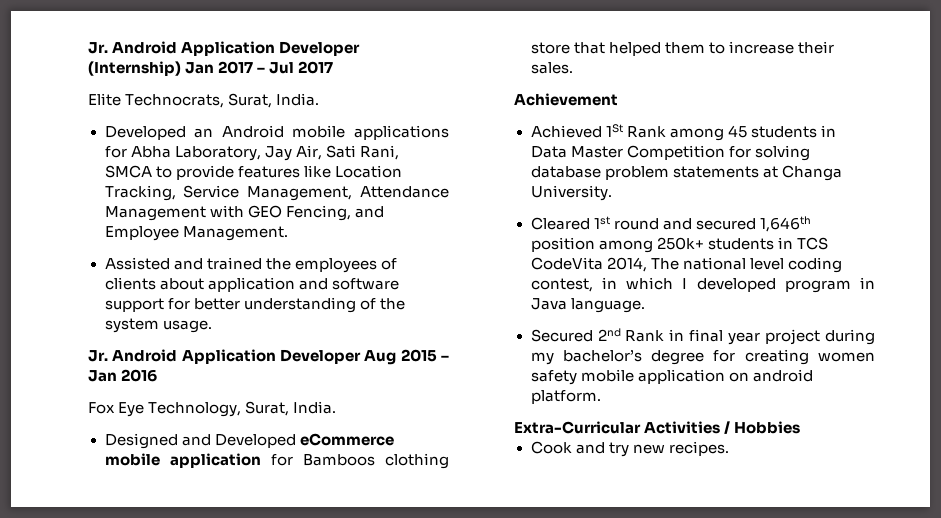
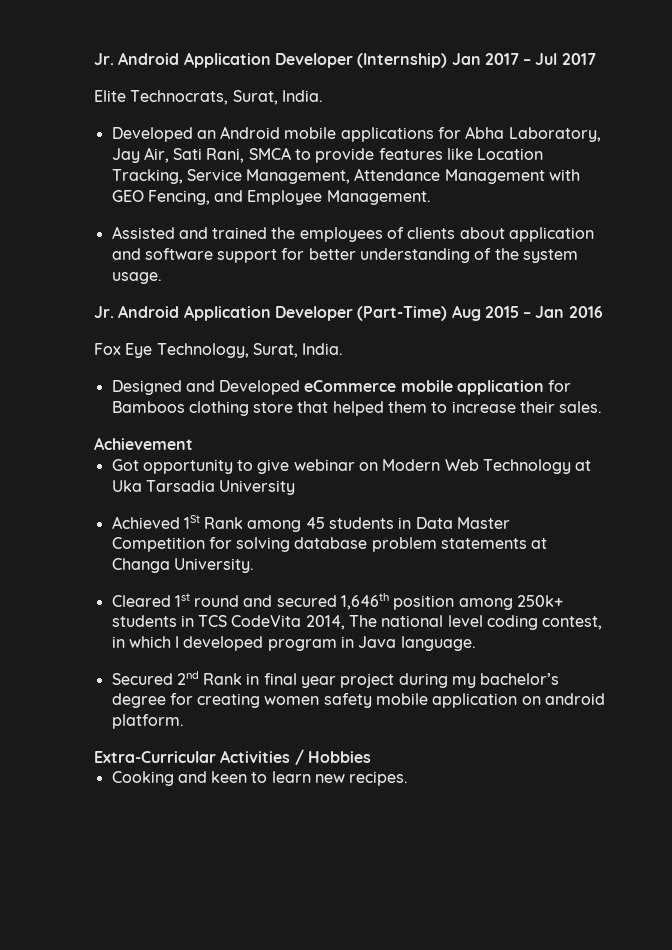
- Jr. Android Application Developer Aug 2015 – Jan 2016
+ Jr. Android Application Developer (Part-Time) Aug 2015 – Jan 2016
+ Got opportunity to give webinar on Modern Web Technology at Uka Tarsadia University
- Cook and try new recipes.
+ Cooking and keen to learn new recipes.

